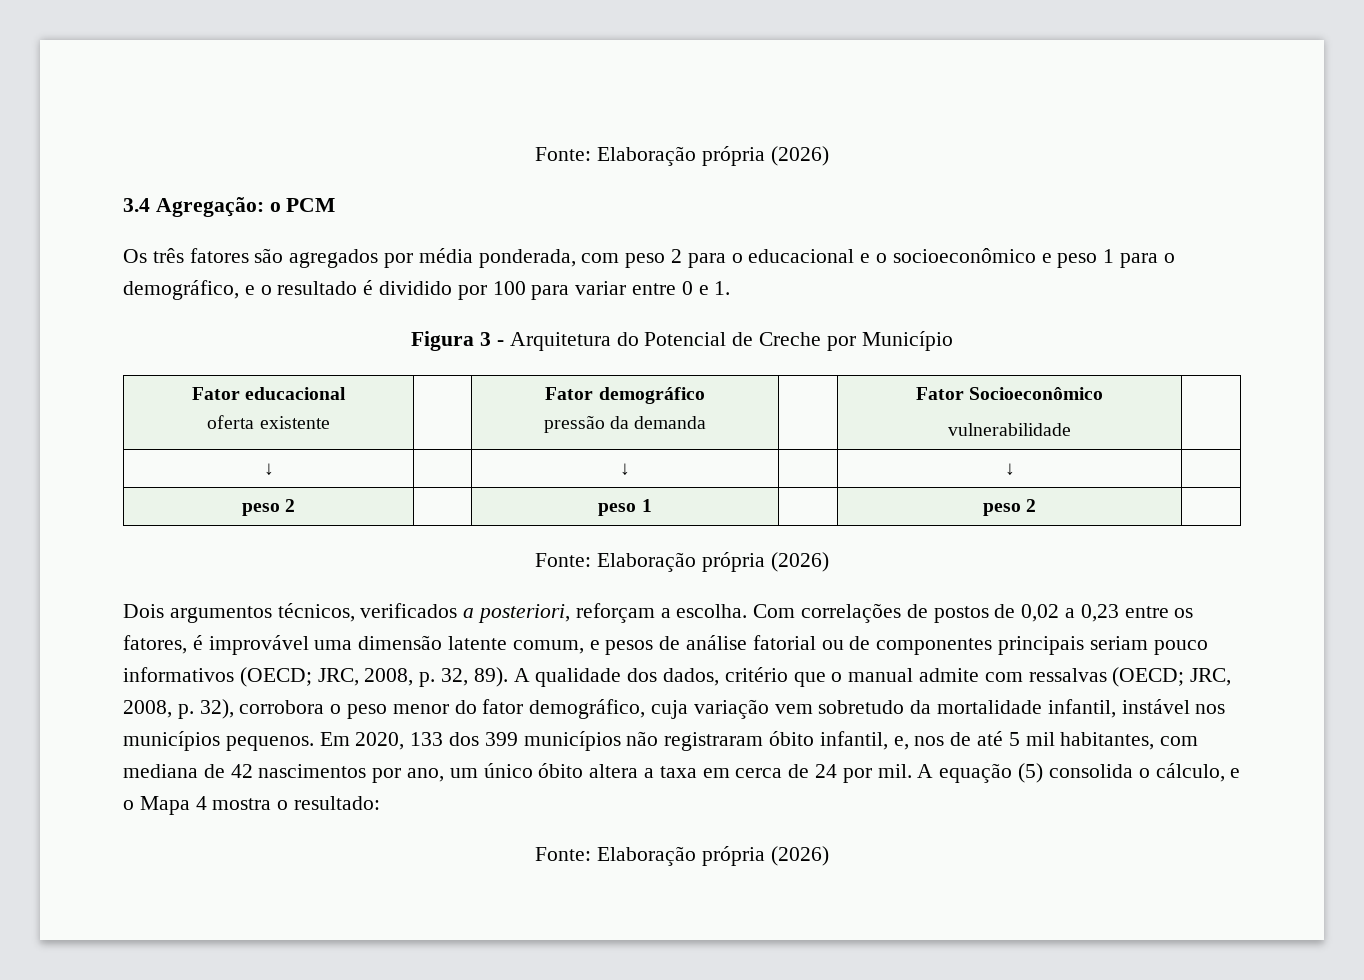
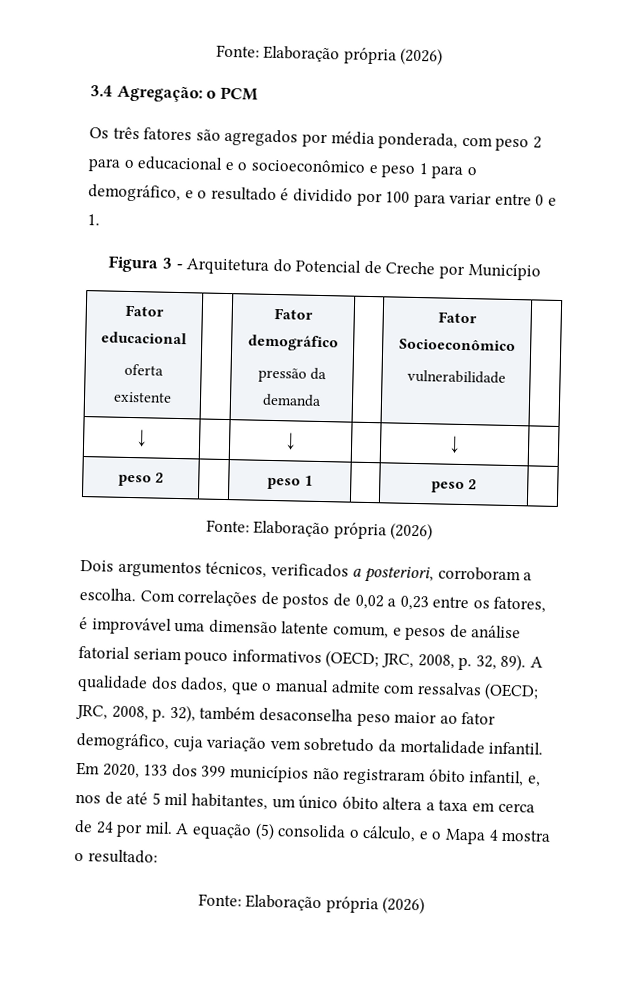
- Dois argumentos técnicos, verificados a posteriori, reforçam a escolha.
+ Dois argumentos técnicos, verificados a posteriori, corroboram a escolha.
- Com correlações de postos de 0,02 a 0,23 entre os fatores, é improvável uma dimensão latente comum, e pesos de análise fatorial ou de componentes principais seriam pouco informativos (OECD; JRC, 2008, p. 32, 89).
+ Com correlações de postos de 0,02 a 0,23 entre os fatores, é improvável uma dimensão latente comum, e pesos de análise fatorial seriam pouco informativos (OECD; JRC, 2008, p. 32, 89).
- A qualidade dos dados, critério que o manual admite com ressalvas (OECD; JRC, 2008, p. 32), corrobora o peso menor do fator demográfico, cuja variação vem sobretudo da mortalidade infantil, instável nos municípios pequenos.
+ A qualidade dos dados, que o manual admite com ressalvas (OECD; JRC, 2008, p. 32), também desaconselha peso maior ao fator demográfico, cuja variação vem sobretudo da mortalidade infantil.
- Em 2020, 133 dos 399 municípios não registraram óbito infantil, e, nos de até 5 mil habitantes, com mediana de 42 nascimentos por ano, um único óbito altera a taxa em cerca de 24 por mil.
+ Em 2020, 133 dos 399 municípios não registraram óbito infantil, e, nos de até 5 mil habitantes, um único óbito altera a taxa em cerca de 24 por mil.

